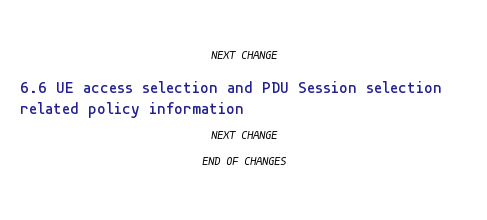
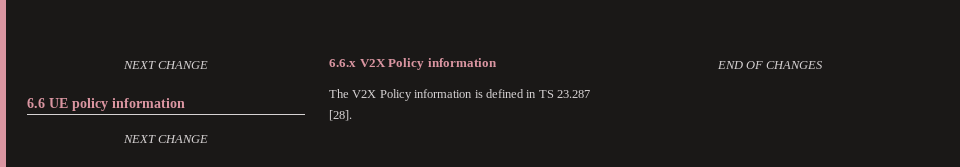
- 6.6 UE access selection and PDU Session selection related policy information
+ 6.6 UE policy information
  NEXT CHANGE
+ 6.6.x V2X Policy information
+ The V2X Policy information is defined in TS 23.287 [28].

